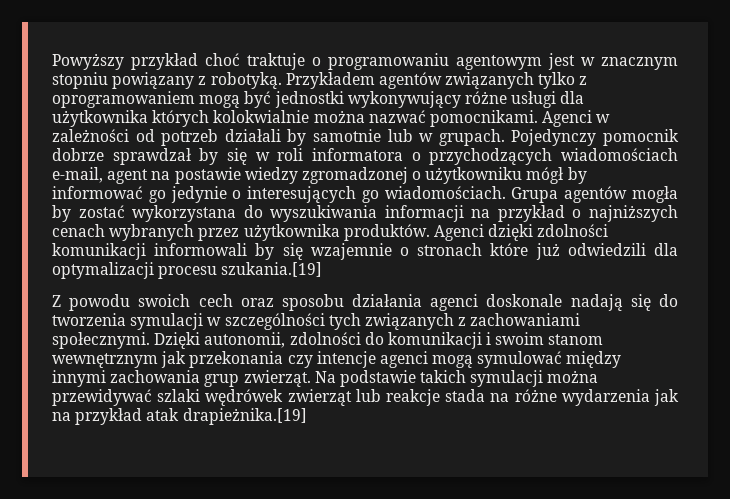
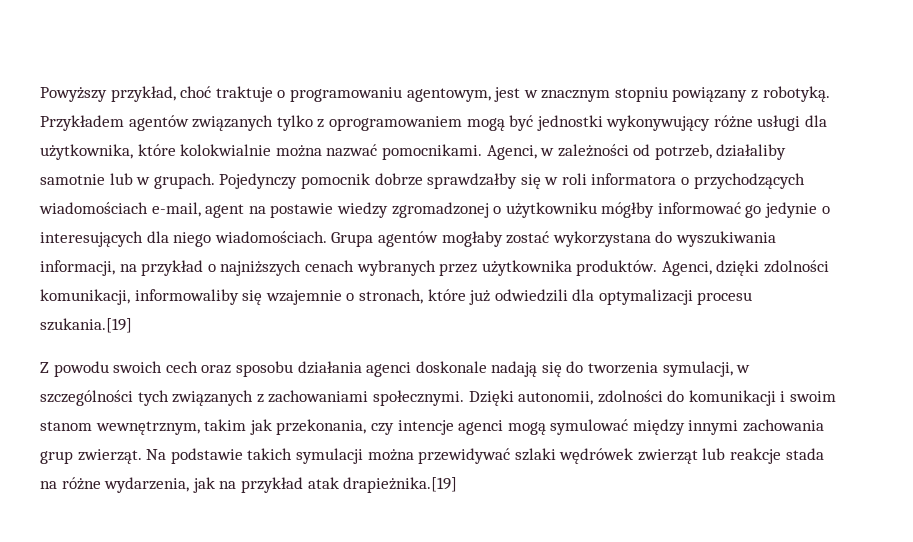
- Powyższy przykład choć traktuje o programowaniu agentowym jest w znacznym stopniu powiązany z robotyką.
+ Powyższy przykład, choć traktuje o programowaniu agentowym, jest w znacznym stopniu powiązany z robotyką.
- Przykładem agentów związanych tylko z oprogramowaniem mogą być jednostki wykonywujący różne usługi dla użytkownika których kolokwialnie można nazwać pomocnikami.
+ Przykładem agentów związanych tylko z oprogramowaniem mogą być jednostki wykonywujący różne usługi dla użytkownika, które kolokwialnie można nazwać pomocnikami.
- Agenci w zależności od potrzeb działali by samotnie lub w grupach.
+ Agenci, w zależności od potrzeb, działaliby samotnie lub w grupach.
- Pojedynczy pomocnik dobrze sprawdzał by się w roli informatora o przychodzących wiadomościach e-mail, agent na postawie wiedzy zgromadzonej o użytkowniku mógł by informować go jedynie o interesujących go wiadomościach.
+ Pojedynczy pomocnik dobrze sprawdzałby się w roli informatora o przychodzących wiadomościach e-mail, agent na postawie wiedzy zgromadzonej o użytkowniku mógłby informować go jedynie o interesujących dla niego wiadomościach.
- Grupa agentów mogła by zostać wykorzystana do wyszukiwania informacji na przykład o najniższych cenach wybranych przez użytkownika produktów.
+ Grupa agentów mogłaby zostać wykorzystana do wyszukiwania informacji, na przykład o najniższych cenach wybranych przez użytkownika produktów.
- Agenci dzięki zdolności komunikacji informowali by się wzajemnie o stronach które już odwiedzili dla optymalizacji procesu szukania.[19]
+ Agenci, dzięki zdolności komunikacji, informowaliby się wzajemnie o stronach, które już odwiedzili dla optymalizacji procesu szukania.[19]
- Z powodu swoich cech oraz sposobu działania agenci doskonale nadają się do tworzenia symulacji w szczególności tych związanych z zachowaniami społecznymi.
+ Z powodu swoich cech oraz sposobu działania agenci doskonale nadają się do tworzenia symulacji, w szczególności tych związanych z zachowaniami społecznymi.
- Dzięki autonomii, zdolności do komunikacji i swoim stanom wewnętrznym jak przekonania czy intencje agenci mogą symulować między innymi zachowania grup zwierząt.
+ Dzięki autonomii, zdolności do komunikacji i swoim stanom wewnętrznym, takim jak przekonania, czy intencje agenci mogą symulować między innymi zachowania grup zwierząt.
- Na podstawie takich symulacji można przewidywać szlaki wędrówek zwierząt lub reakcje stada na różne wydarzenia jak na przykład atak drapieżnika.[19]
+ Na podstawie takich symulacji można przewidywać szlaki wędrówek zwierząt lub reakcje stada na różne wydarzenia, jak na przykład atak drapieżnika.[19]

